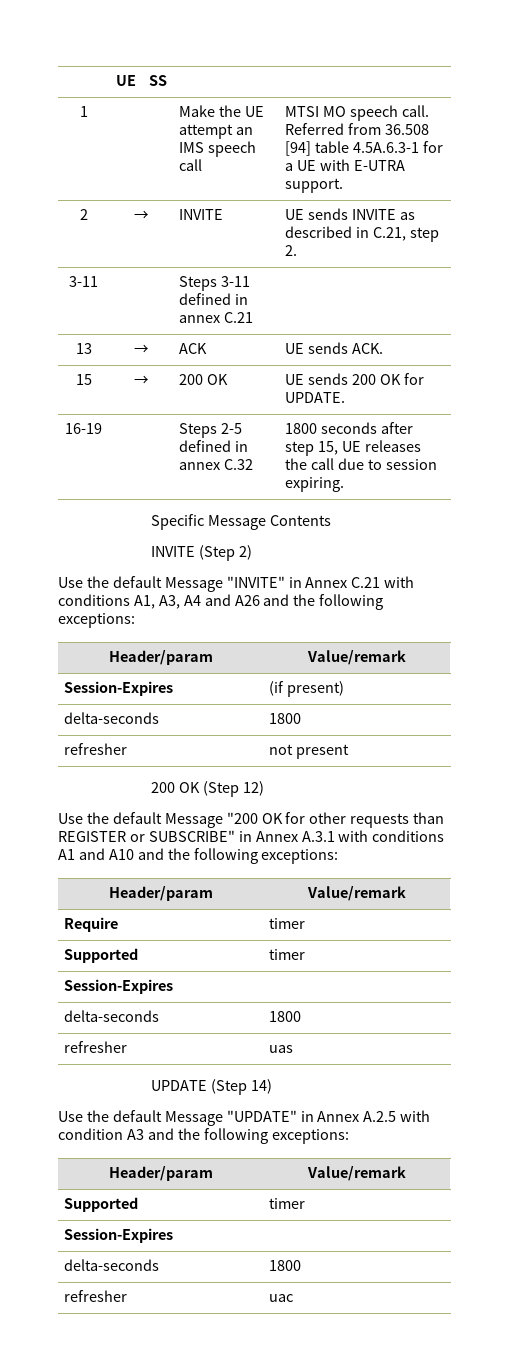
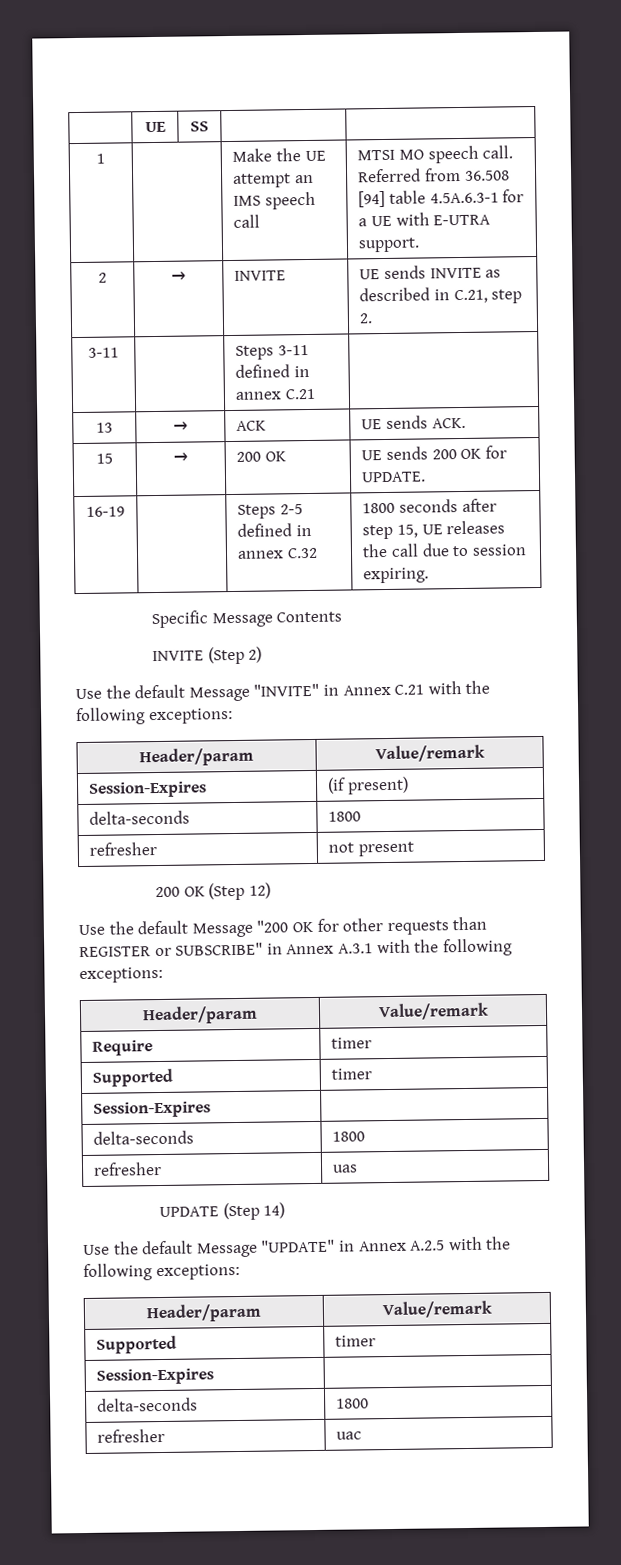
- Use the default Message "INVITE" in Annex C.21 with conditions A1, A3, A4 and A26 and the following exceptions:
+ Use the default Message "INVITE" in Annex C.21 with the following exceptions:
- Use the default Message "200 OK for other requests than REGISTER or SUBSCRIBE" in Annex A.3.1 with conditions A1 and A10 and the following exceptions:
+ Use the default Message "200 OK for other requests than REGISTER or SUBSCRIBE" in Annex A.3.1 with the following exceptions:
- Use the default Message "UPDATE" in Annex A.2.5 with condition A3 and the following exceptions:
+ Use the default Message "UPDATE" in Annex A.2.5 with the following exceptions:

